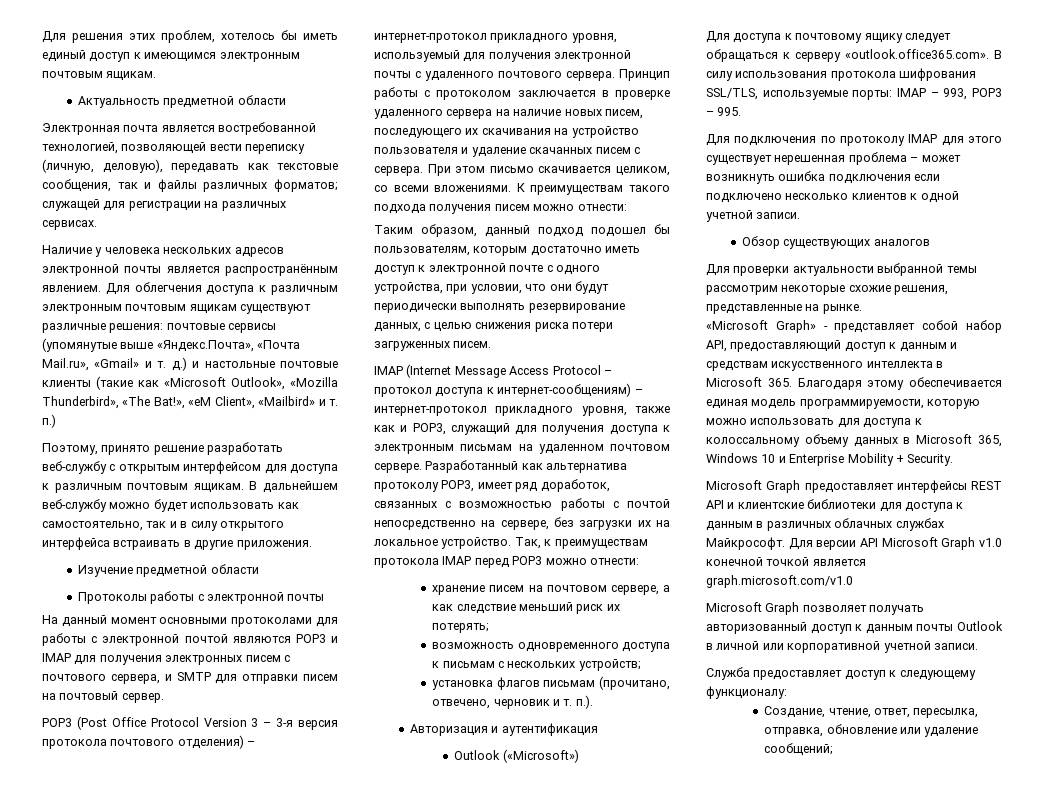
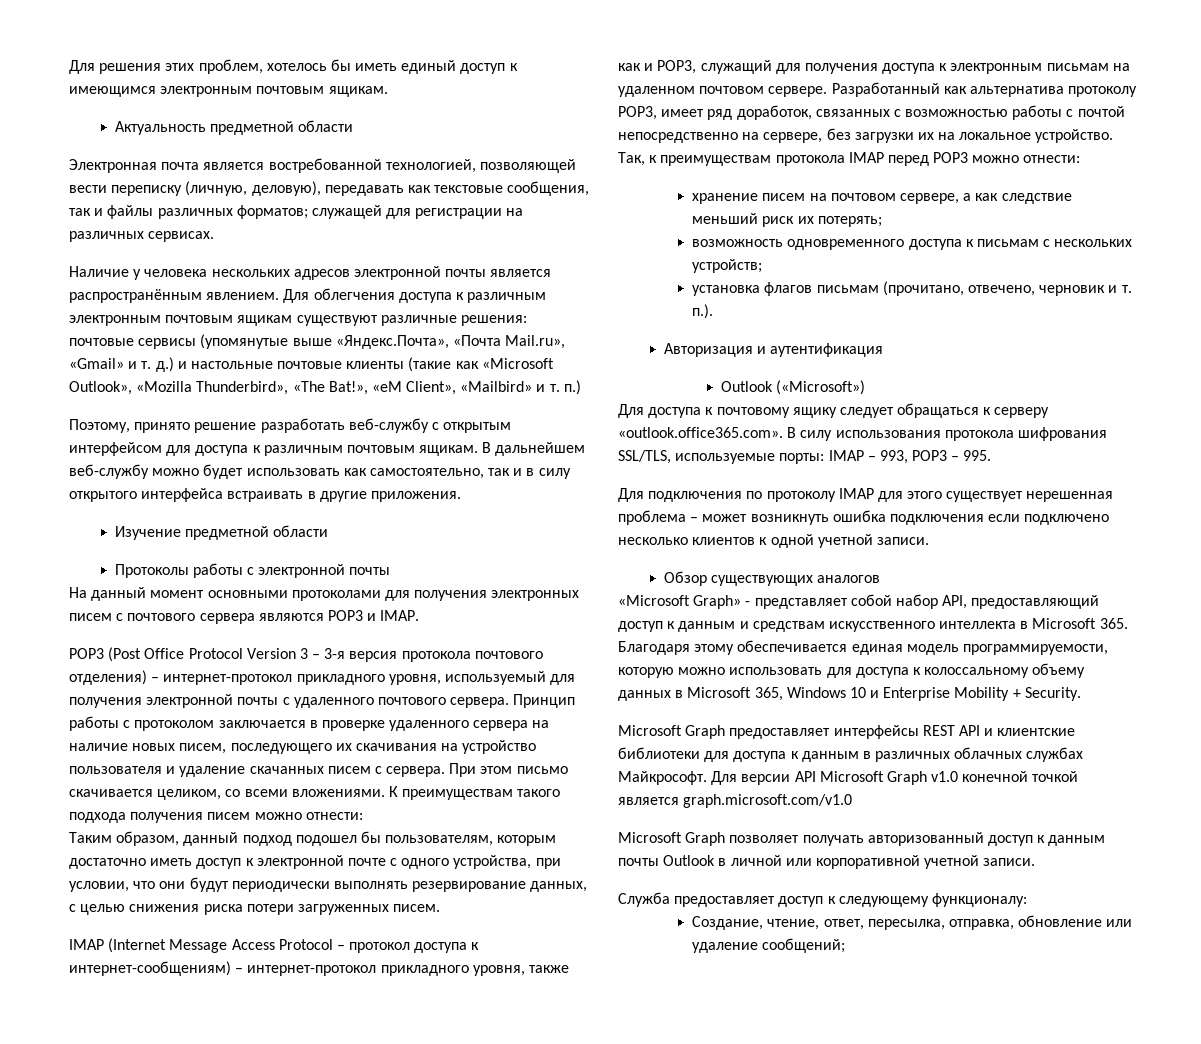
- На данный момент основными протоколами для работы с электронной почтой являются POP3 и IMAP для получения электронных писем с почтового сервера, и SMTP для отправки писем на почтовый сервер.
+ На данный момент основными протоколами для получения электронных писем с почтового сервера являются POP3 и IMAP.
- Для проверки актуальности выбранной темы рассмотрим некоторые схожие решения, представленные на рынке.

